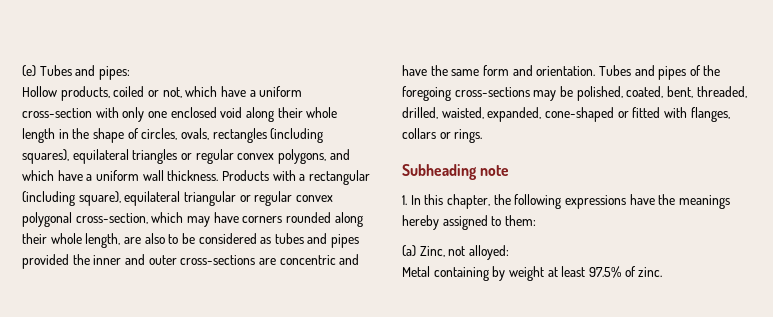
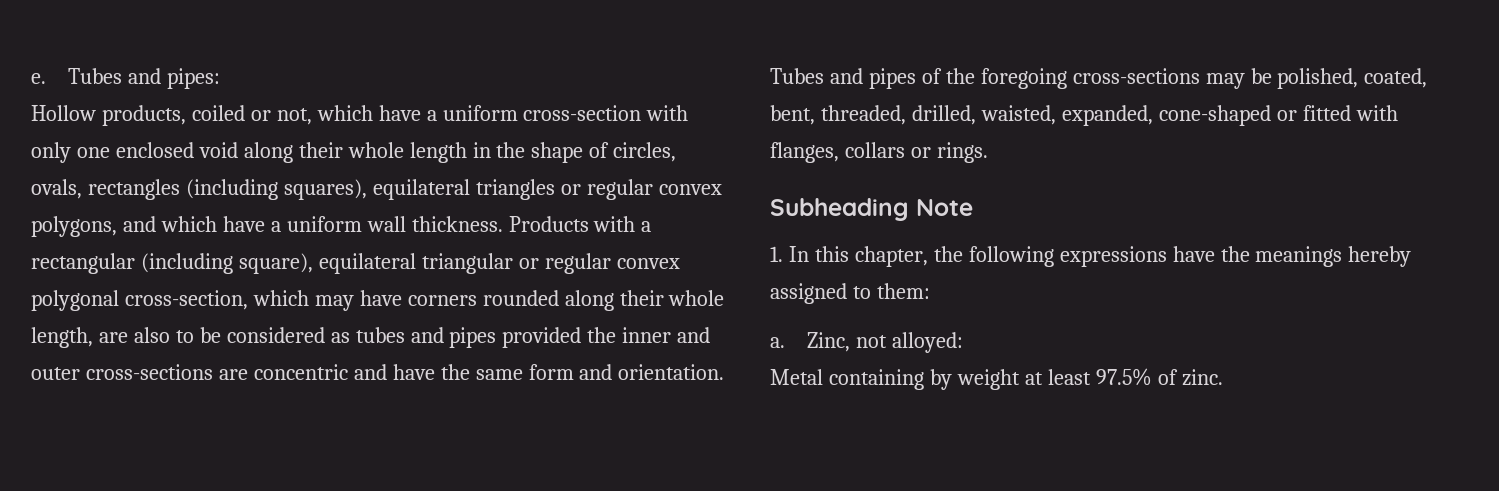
- (e) Tubes and pipes:
+ e. Tubes and pipes:
- Subheading note
+ Subheading Note
- (a) Zinc, not alloyed:
+ a. Zinc, not alloyed:

